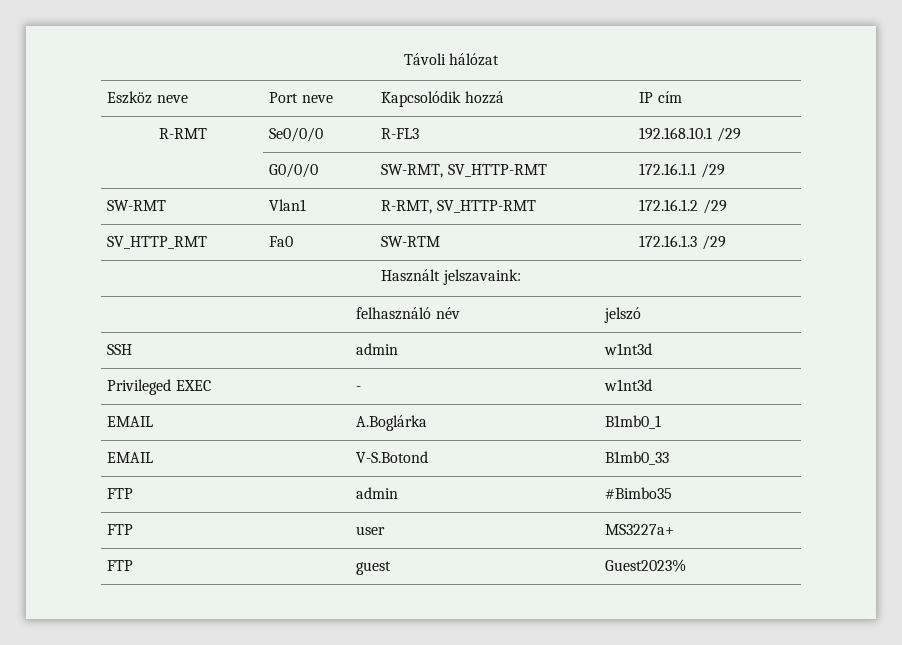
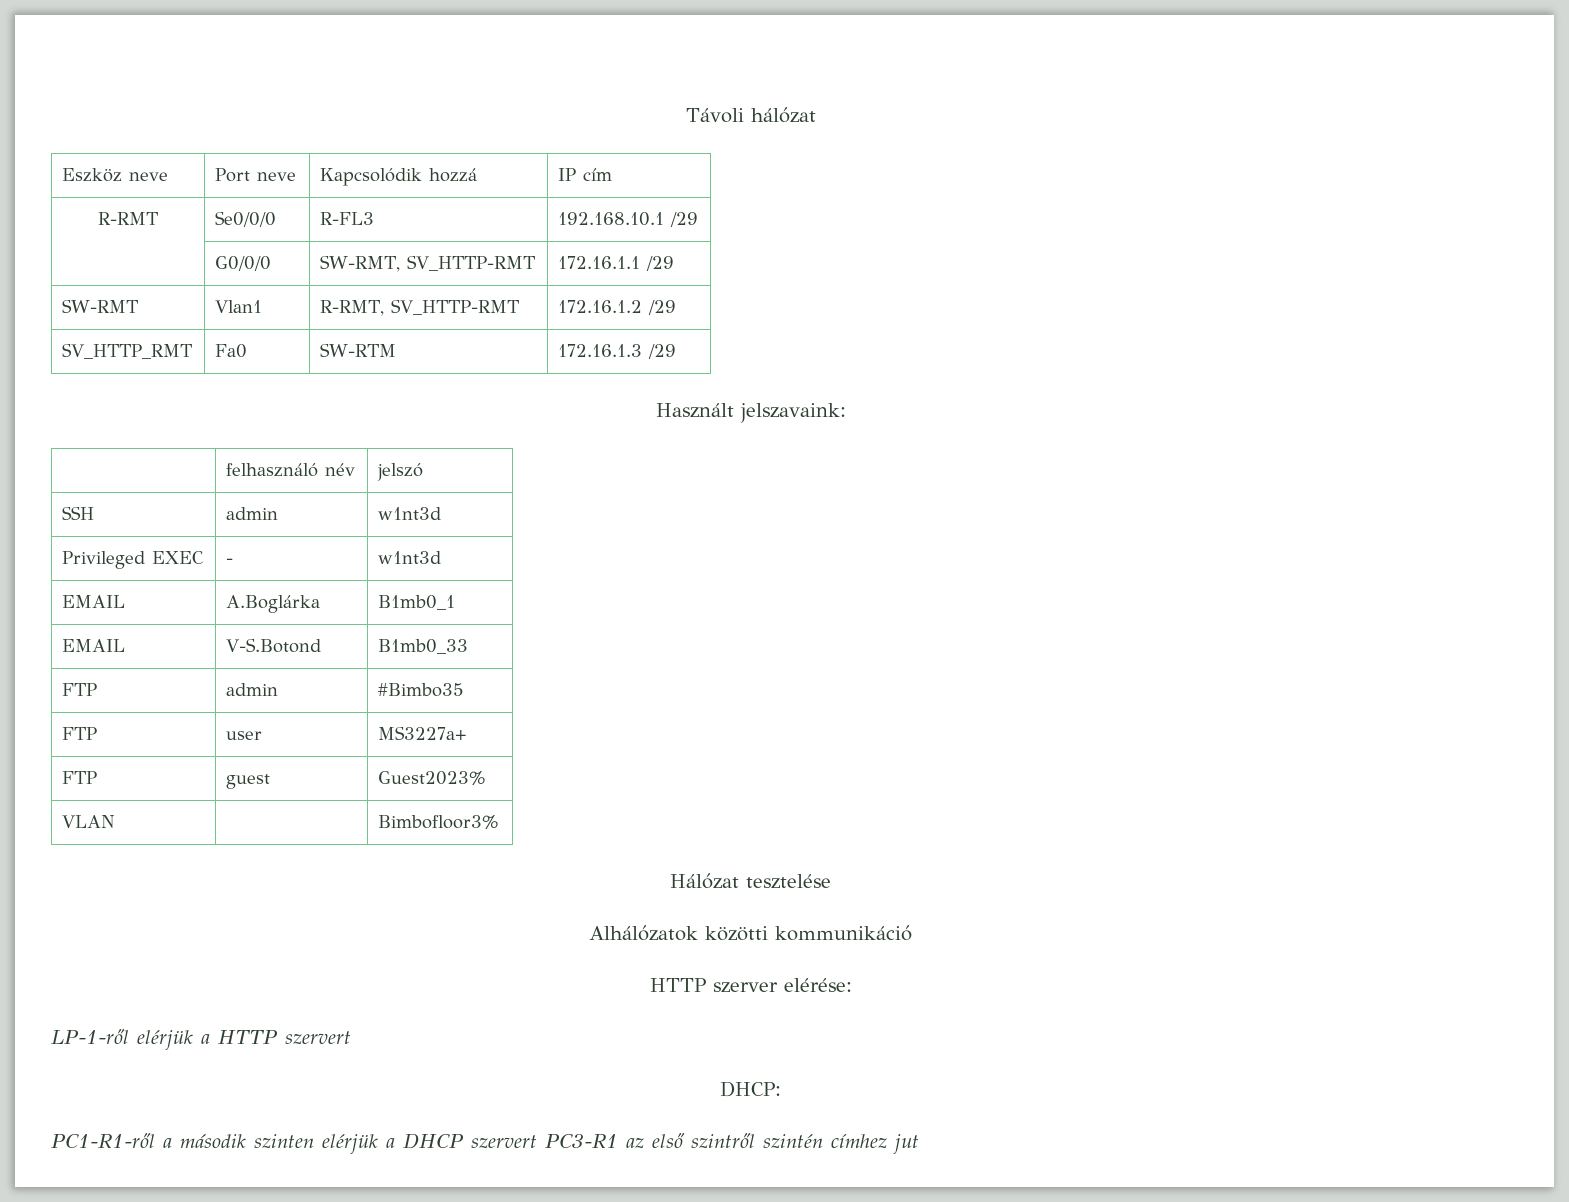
+ VLAN | | Bimbofloor3%
+ Hálózat tesztelése
+ Alhálózatok közötti kommunikáció
+ HTTP szerver elérése:
+ LP-1-ről elérjük a HTTP szervert
+ DHCP:
+ PC1-R1-ről a második szinten elérjük a DHCP szervert PC3-R1 az első szintről szintén címhez jut

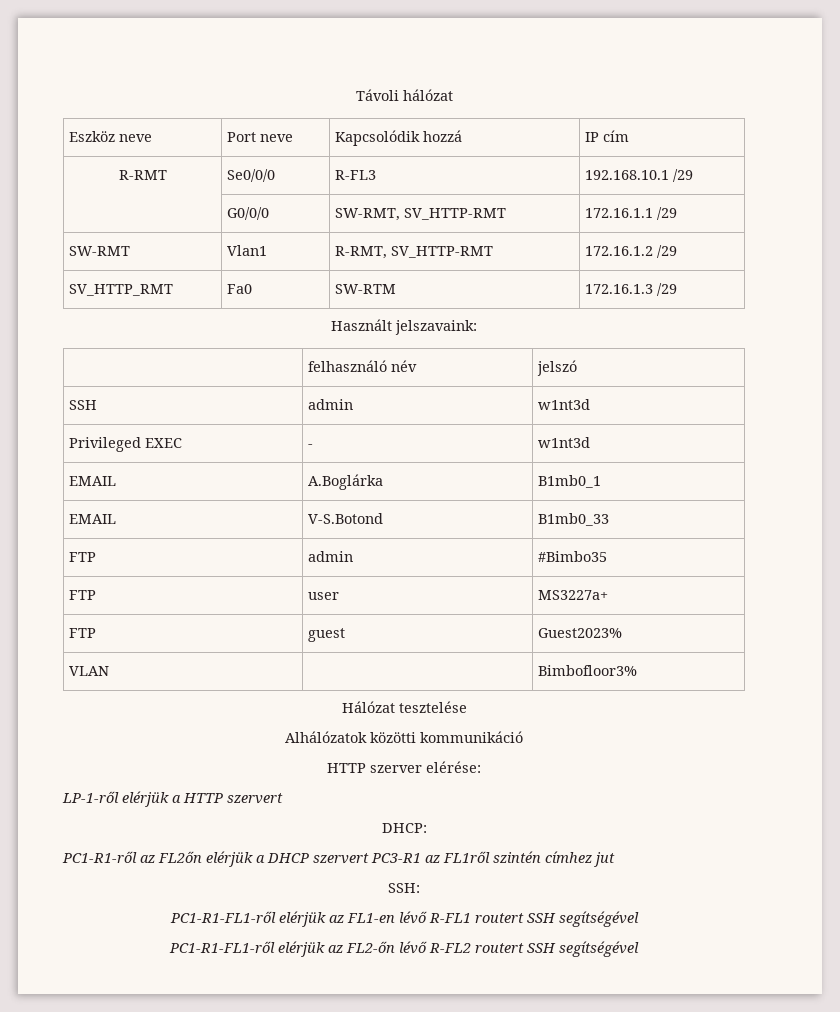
- PC1-R1-ről a második szinten elérjük a DHCP szervert PC3-R1 az első szintről szintén címhez jut
+ PC1-R1-ről az FL2őn elérjük a DHCP szervert PC3-R1 az FL1ről szintén címhez jut
+ SSH:
+ PC1-R1-FL1-ről elérjük az FL1-en lévő R-FL1 routert SSH segítségével
+ PC1-R1-FL1-ről elérjük az FL2-őn lévő R-FL2 routert SSH segítségével

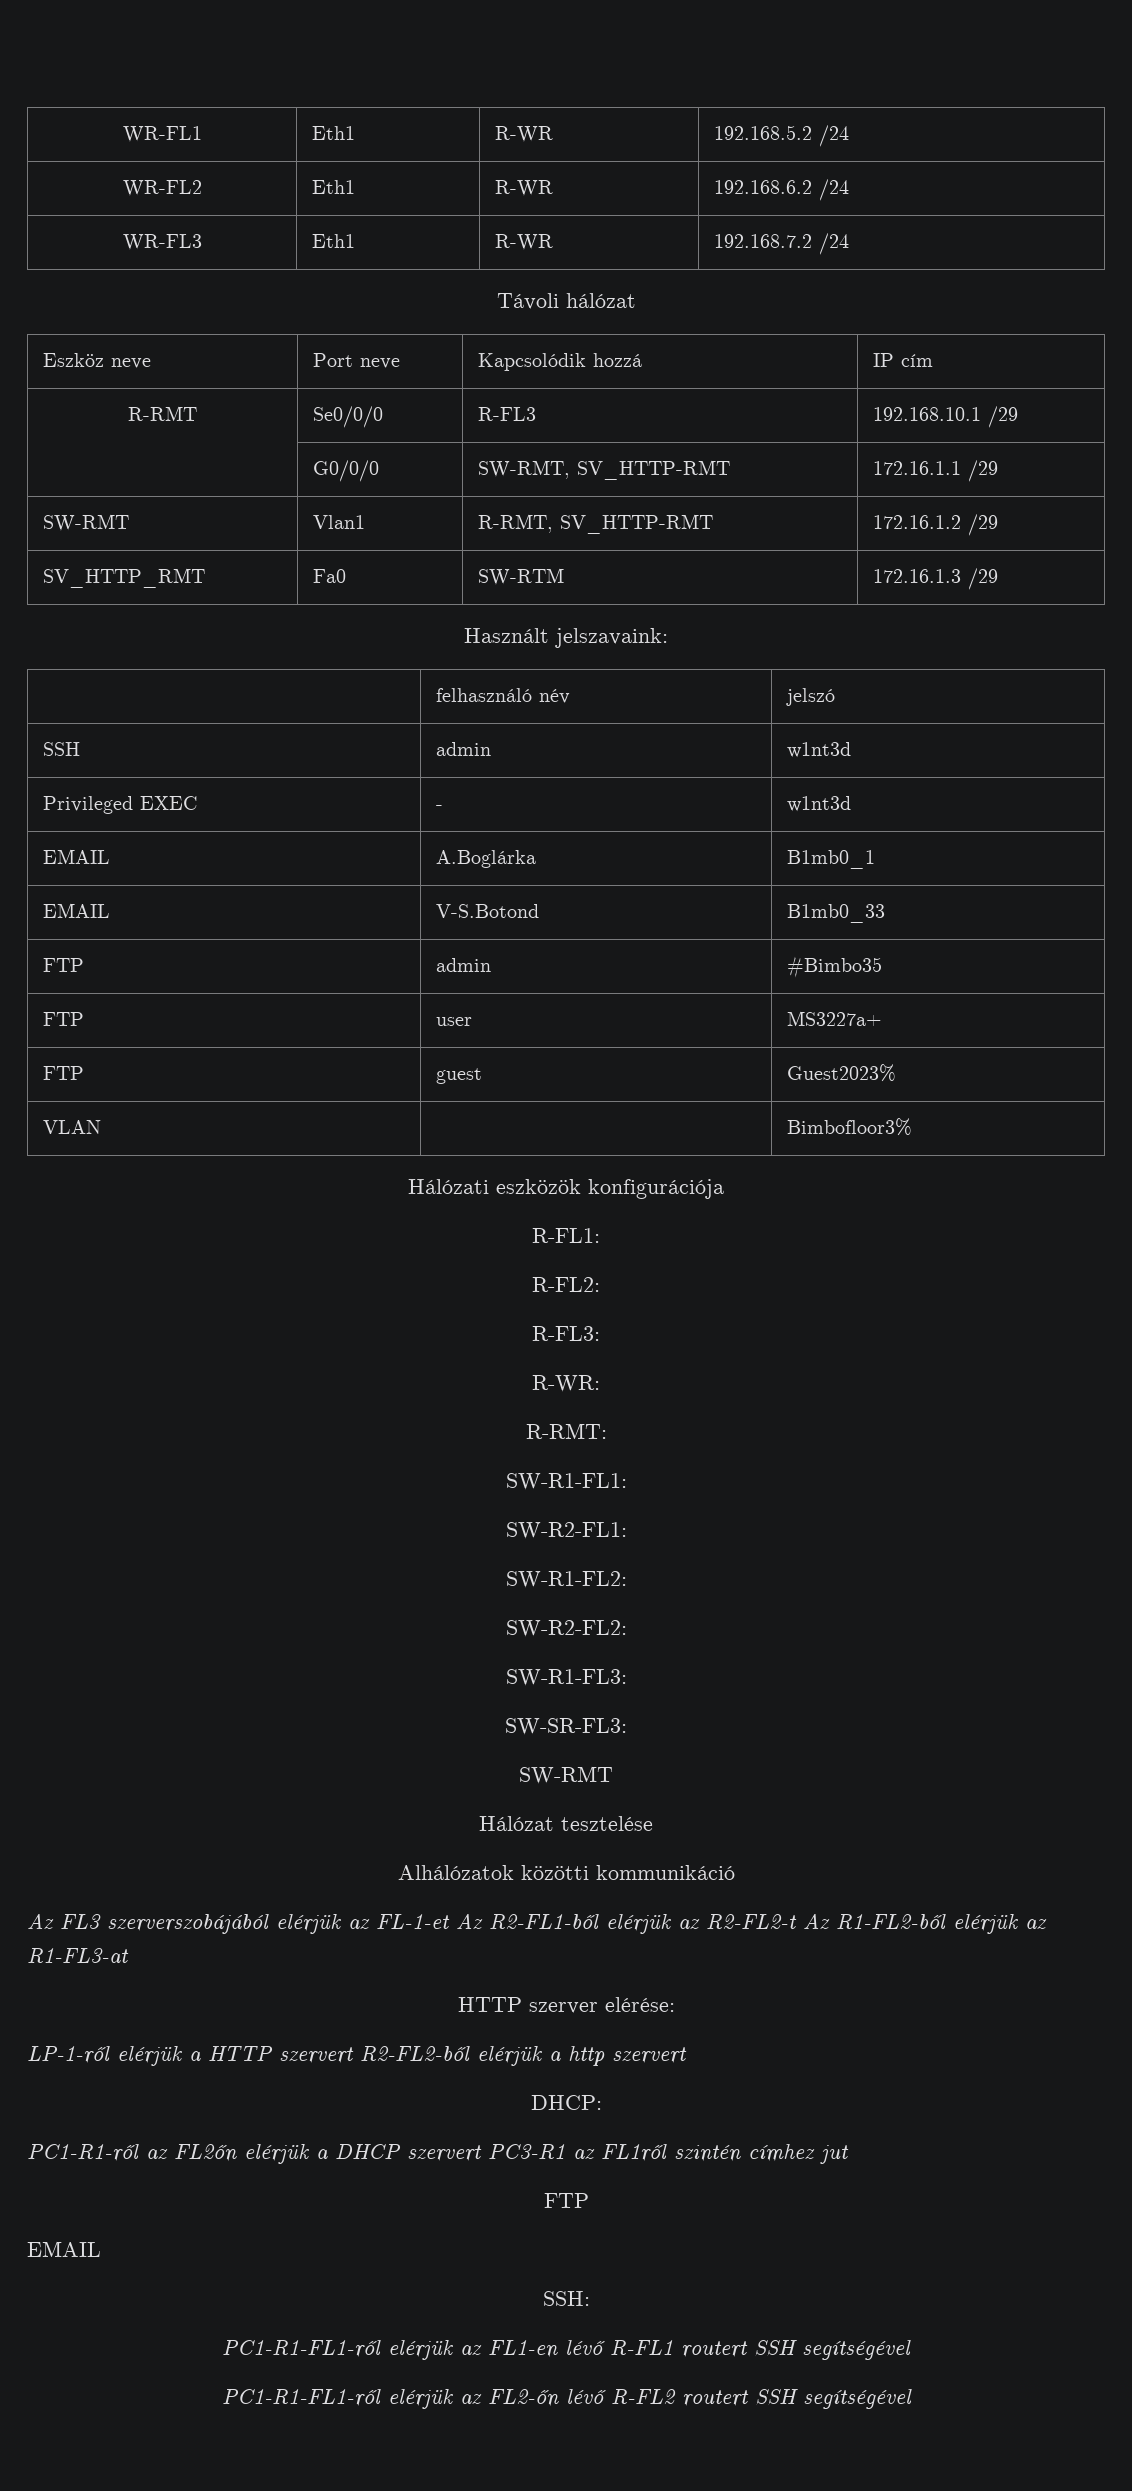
+ WR-FL1 | Eth1 | R-WR | 192.168.5.2 /24
+ WR-FL2 | Eth1 | R-WR | 192.168.6.2 /24
+ WR-FL3 | Eth1 | R-WR | 192.168.7.2 /24
+ Hálózati eszközök konfigurációja
+ R-FL1:
+ R-FL2:
+ R-FL3:
+ R-WR:
+ R-RMT:
+ SW-R1-FL1:
+ SW-R2-FL1:
+ SW-R1-FL2:
+ SW-R2-FL2:
+ SW-R1-FL3:
+ SW-SR-FL3:
+ SW-RMT
+ Az FL3 szerverszobájából elérjük az FL-1-et Az R2-FL1-ből elérjük az R2-FL2-t Az R1-FL2-ből elérjük az R1-FL3-at
- LP-1-ről elérjük a HTTP szervert
+ LP-1-ről elérjük a HTTP szervert R2-FL2-ből elérjük a http szervert
  PC1-R1-ről az FL2őn elérjük a DHCP szervert PC3-R1 az FL1ről szintén címhez jut
+ FTP
+ EMAIL

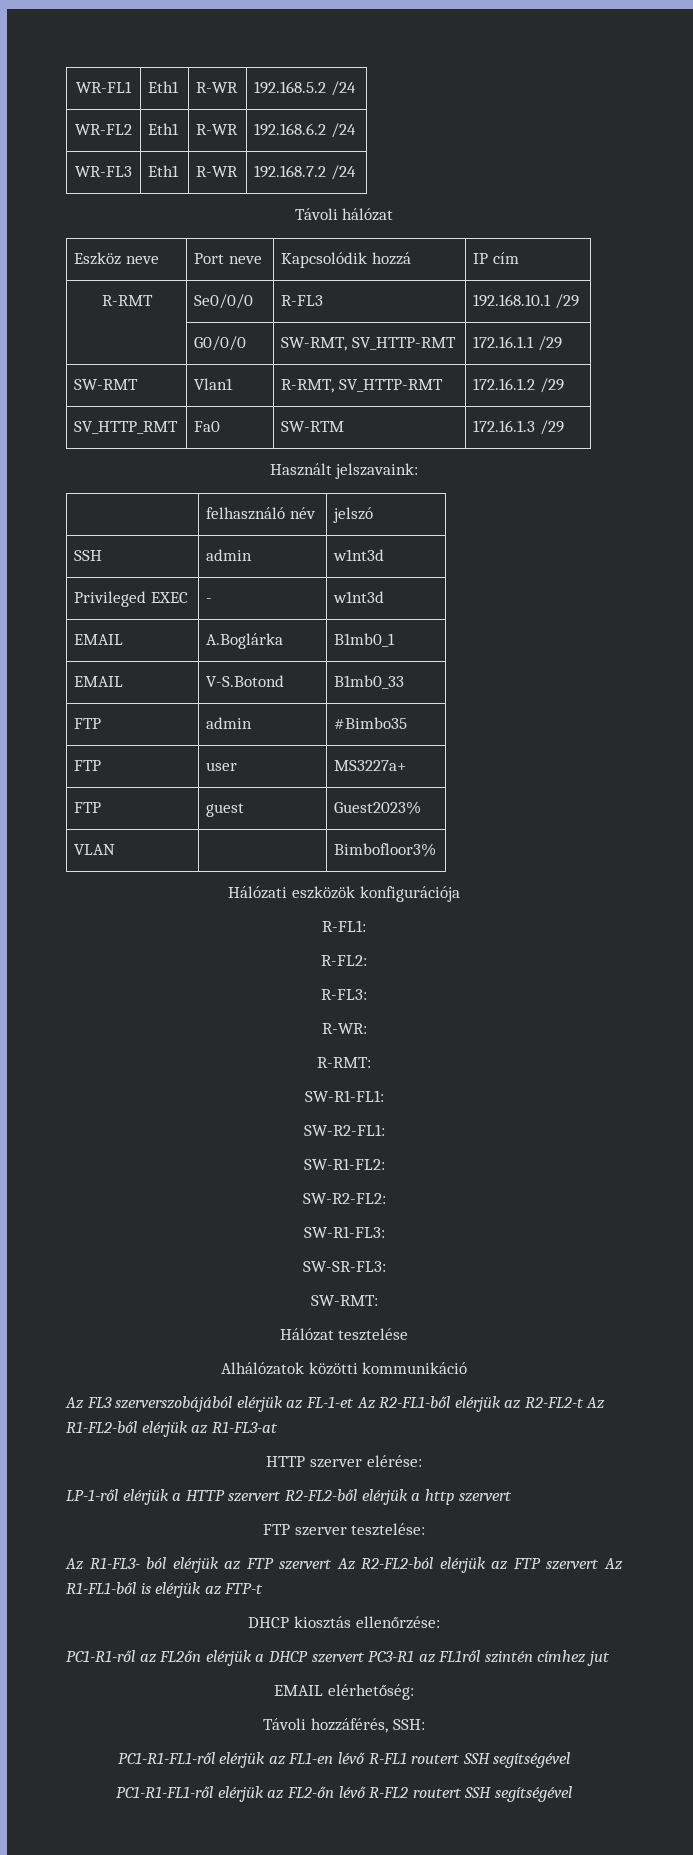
  SW-SR-FL3:
- SW-RMT
+ SW-RMT:
- DHCP:
+ FTP szerver tesztelése:
+ Az R1-FL3- ból elérjük az FTP szervert Az R2-FL2-ból elérjük az FTP szervert Az R1-FL1-ből is elérjük az FTP-t
+ DHCP kiosztás ellenőrzése:
  PC1-R1-ről az FL2őn elérjük a DHCP szervert PC3-R1 az FL1ről szintén címhez jut
- FTP
- EMAIL
- SSH:
+ EMAIL elérhetőség:
+ Távoli hozzáférés, SSH:

